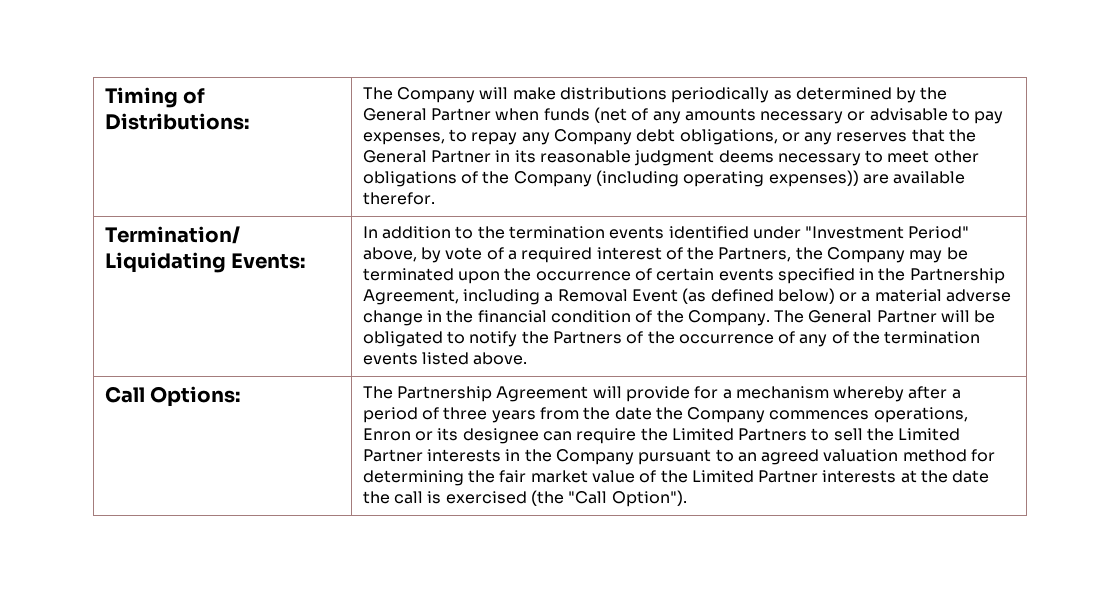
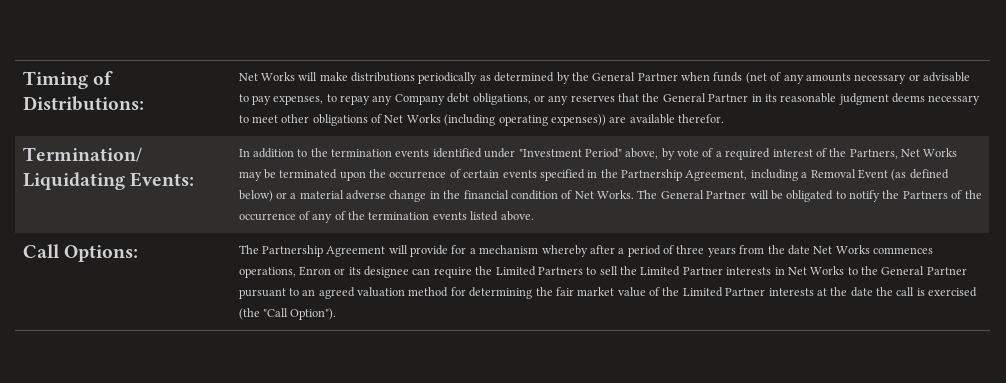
- The Company will make distributions periodically as determined by the General Partner when funds (net of any amounts necessary or advisable to pay expenses, to repay any Company debt obligations, or any reserves that the General Partner in its reasonable judgment deems necessary to meet other obligations of the Company (including operating expenses)) are available therefor.
+ Net Works will make distributions periodically as determined by the General Partner when funds (net of any amounts necessary or advisable to pay expenses, to repay any Company debt obligations, or any reserves that the General Partner in its reasonable judgment deems necessary to meet other obligations of Net Works (including operating expenses)) are available therefor.
- In addition to the termination events identified under "Investment Period" above, by vote of a required interest of the Partners, the Company may be terminated upon the occurrence of certain events specified in the Partnership Agreement, including a Removal Event (as defined below) or a material adverse change in the financial condition of the Company.
+ In addition to the termination events identified under "Investment Period" above, by vote of a required interest of the Partners, Net Works may be terminated upon the occurrence of certain events specified in the Partnership Agreement, including a Removal Event (as defined below) or a material adverse change in the financial condition of Net Works.
- The Partnership Agreement will provide for a mechanism whereby after a period of three years from the date the Company commences operations, Enron or its designee can require the Limited Partners to sell the Limited Partner interests in the Company pursuant to an agreed valuation method for determining the fair market value of the Limited Partner interests at the date the call is exercised (the "Call Option").
+ The Partnership Agreement will provide for a mechanism whereby after a period of three years from the date Net Works commences operations, Enron or its designee can require the Limited Partners to sell the Limited Partner interests in Net Works to the General Partner pursuant to an agreed valuation method for determining the fair market value of the Limited Partner interests at the date the call is exercised (the "Call Option").

